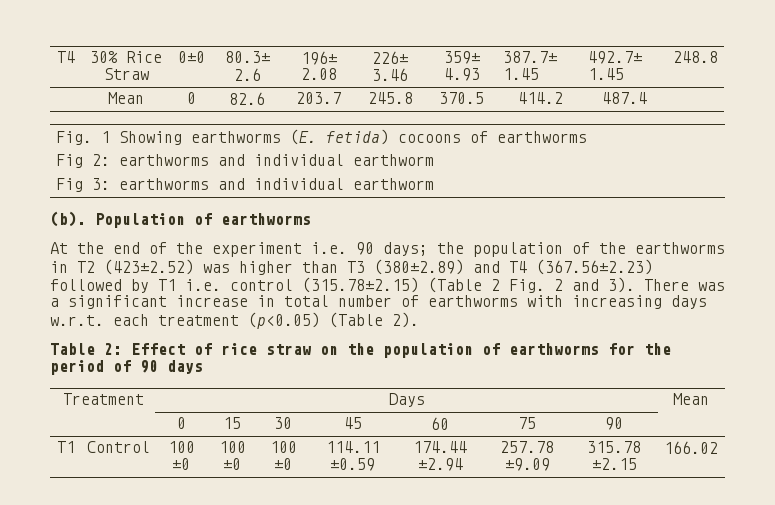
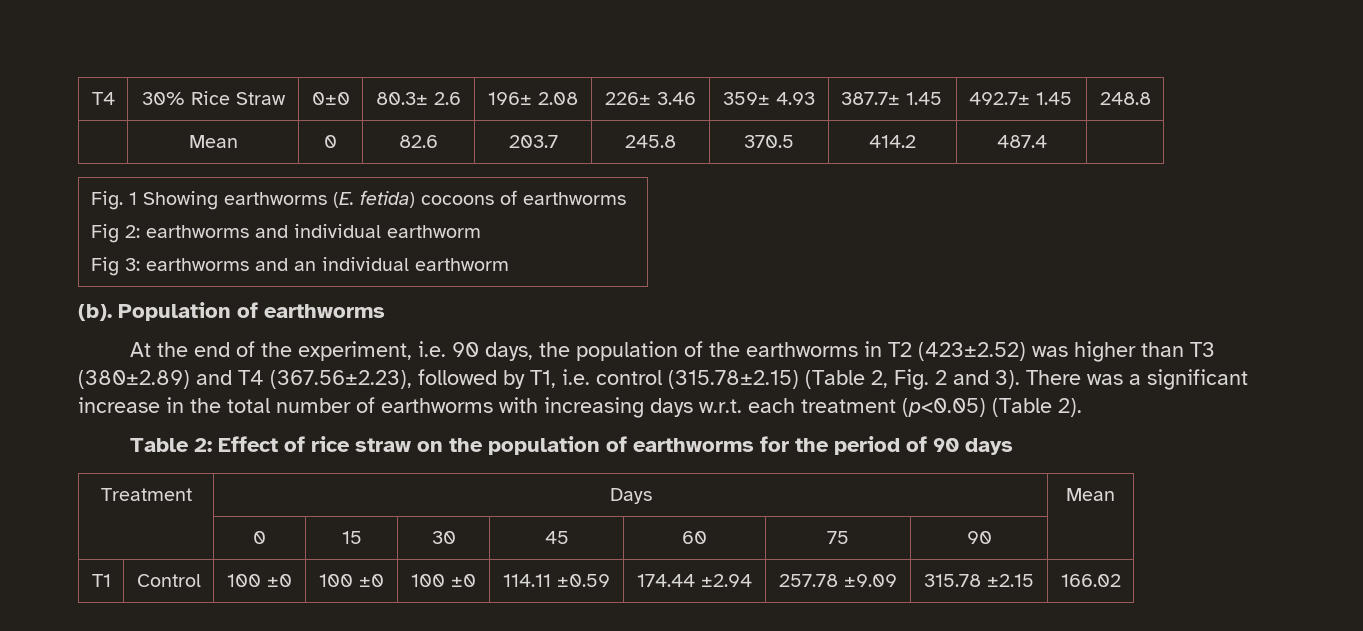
  Fig. 1 Showing earthworms (E. fetida) cocoons of earthworms
  Fig 2: earthworms and individual earthworm
- Fig 3: earthworms and individual earthworm
+ Fig 3: earthworms and an individual earthworm
- At the end of the experiment i.e. 90 days; the population of the earthworms in T2 (423±2.52) was higher than T3 (380±2.89) and T4 (367.56±2.23) followed by T1 i.e. control (315.78±2.15) (Table 2 Fig. 2 and 3).
+ At the end of the experiment, i.e. 90 days, the population of the earthworms in T2 (423±2.52) was higher than T3 (380±2.89) and T4 (367.56±2.23), followed by T1, i.e. control (315.78±2.15) (Table 2, Fig. 2 and 3).
- There was a significant increase in total number of earthworms with increasing days w.r.t. each treatment (p<0.05) (Table 2).
+ There was a significant increase in the total number of earthworms with increasing days w.r.t. each treatment (p<0.05) (Table 2).

